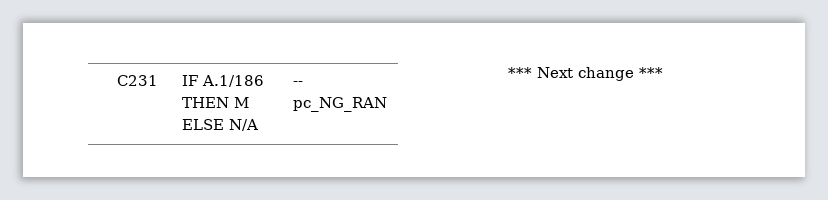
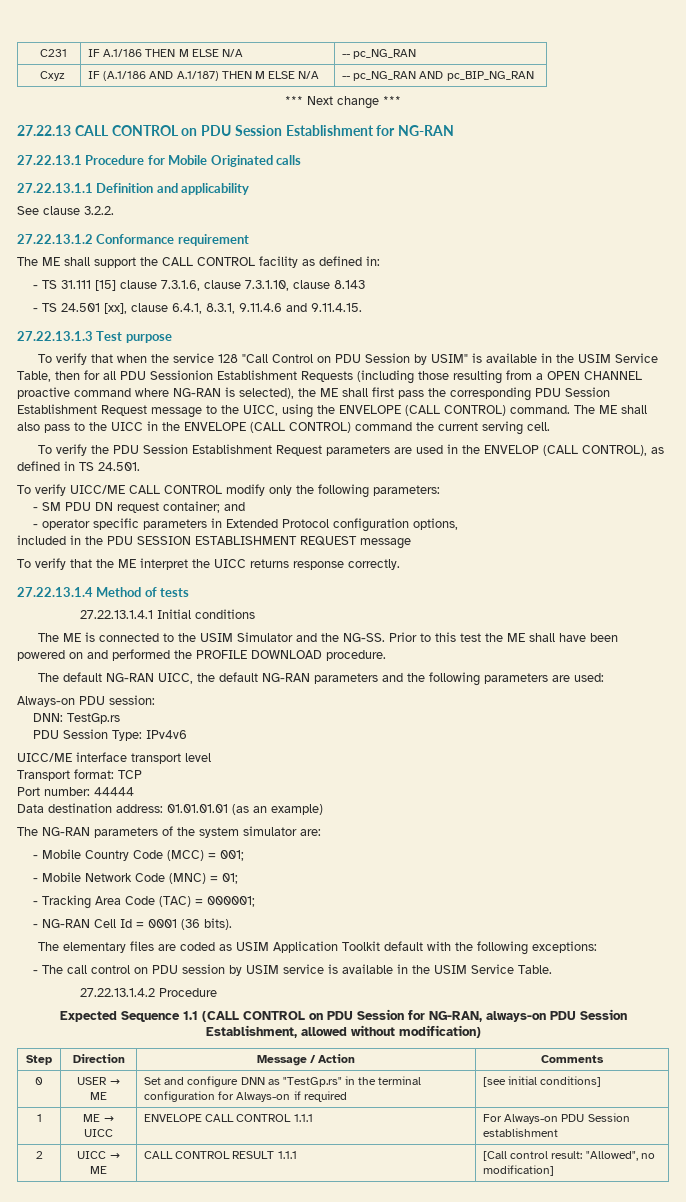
+ Cxyz | IF (A.1/186 AND A.1/187) THEN M ELSE N/A | -- pc_NG_RAN AND pc_BIP_NG_RAN
  *** Next change ***
+ 27.22.13 CALL CONTROL on PDU Session Establishment for NG-RAN
+ 27.22.13.1 Procedure for Mobile Originated calls
+ 27.22.13.1.1 Definition and applicability
+ See clause 3.2.2.
+ 27.22.13.1.2 Conformance requirement
+ The ME shall support the CALL CONTROL facility as defined in:
+ - TS 31.111 [15] clause 7.3.1.6, clause 7.3.1.10, clause 8.143
+ - TS 24.501 [xx], clause 6.4.1, 8.3.1, 9.11.4.6 and 9.11.4.15.
+ 27.22.13.1.3 Test purpose
+ To verify that when the service 128 "Call Control on PDU Session by USIM" is available in the USIM Service Table, then for all PDU Sessionion Establishment Requests (including those resulting from a OPEN CHANNEL proactive command where NG-RAN is selected), the ME shall first pass the corresponding PDU Session Establishment Request message to the UICC, using the ENVELOPE (CALL CONTROL) command. The ME shall also pass to the UICC in the ENVELOPE (CALL CONTROL) command the current serving cell.
+ To verify the PDU Session Establishment Request parameters are used in the ENVELOP (CALL CONTROL), as defined in TS 24.501.
+ To verify UICC/ME CALL CONTROL modify only the following parameters:
+ - SM PDU DN request container; and
+ - operator specific parameters in Extended Protocol configuration options,
+ included in the PDU SESSION ESTABLISHMENT REQUEST message
+ To verify that the ME interpret the UICC returns response correctly.
+ 27.22.13.1.4 Method of tests
+ 27.22.13.1.4.1 Initial conditions
+ The ME is connected to the USIM Simulator and the NG-SS. Prior to this test the ME shall have been powered on and performed the PROFILE DOWNLOAD procedure.
+ The default NG-RAN UICC, the default NG-RAN parameters and the following parameters are used:
+ Always-on PDU session:
+ DNN: TestGp.rs
+ PDU Session Type: IPv4v6
+ UICC/ME interface transport level
+ Transport format: TCP
+ Port number: 44444
+ Data destination address: 01.01.01.01 (as an example)
+ The NG-RAN parameters of the system simulator are:
+ - Mobile Country Code (MCC) = 001;
+ - Mobile Network Code (MNC) = 01;
+ - Tracking Area Code (TAC) = 000001;
+ - NG-RAN Cell Id = 0001 (36 bits).
+ The elementary files are coded as USIM Application Toolkit default with the following exceptions:
+ - The call control on PDU session by USIM service is available in the USIM Service Table.
+ 27.22.13.1.4.2 Procedure
+ Expected Sequence 1.1 (CALL CONTROL on PDU Session for NG-RAN, always-on PDU Session Establishment, allowed without modification)
+ Step | Direction | Message / Action | Comments
+ 0 | USER → ME | Set and configure DNN as "TestGp.rs" in the terminal configuration for Always-on if required | [see initial conditions]
+ 1 | ME → UICC | ENVELOPE CALL CONTROL 1.1.1 | For Always-on PDU Session establishment
+ 2 | UICC → ME | CALL CONTROL RESULT 1.1.1 | [Call control result: "Allowed", no modification]

